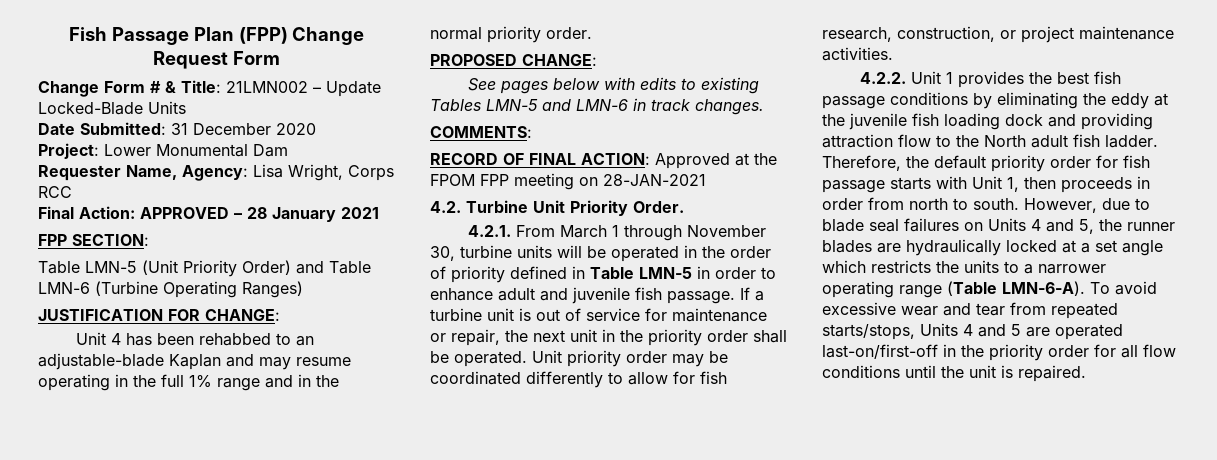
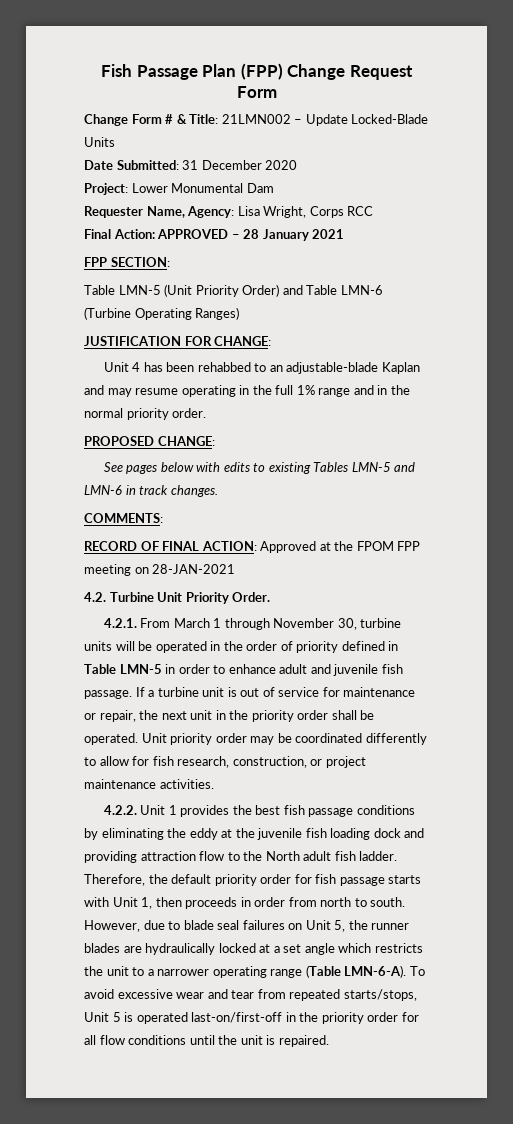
- However, due to blade seal failures on Units 4 and 5, the runner blades are hydraulically locked at a set angle which restricts the units to a narrower operating range (Table LMN-6-A).
+ However, due to blade seal failures on Unit 5, the runner blades are hydraulically locked at a set angle which restricts the unit to a narrower operating range (Table LMN-6-A).
- To avoid excessive wear and tear from repeated starts/stops, Units 4 and 5 are operated last-on/first-off in the priority order for all flow conditions until the unit is repaired.
+ To avoid excessive wear and tear from repeated starts/stops, Unit 5 is operated last-on/first-off in the priority order for all flow conditions until the unit is repaired.

